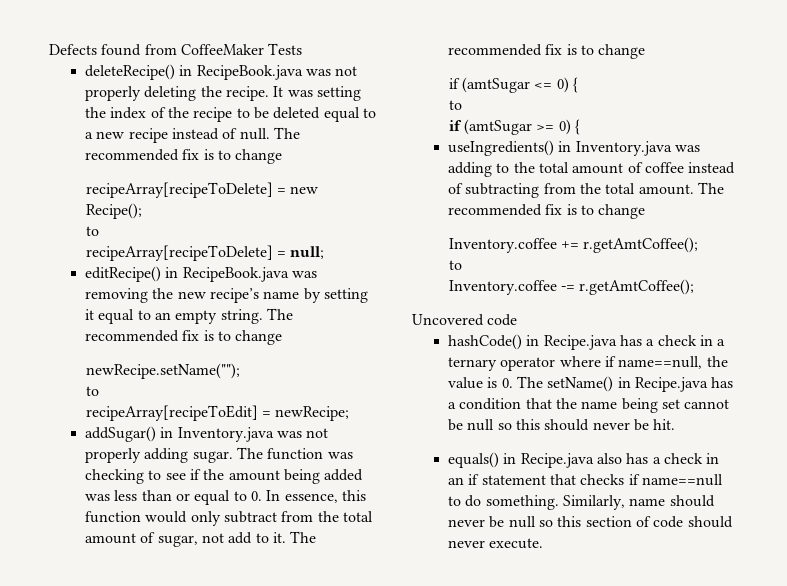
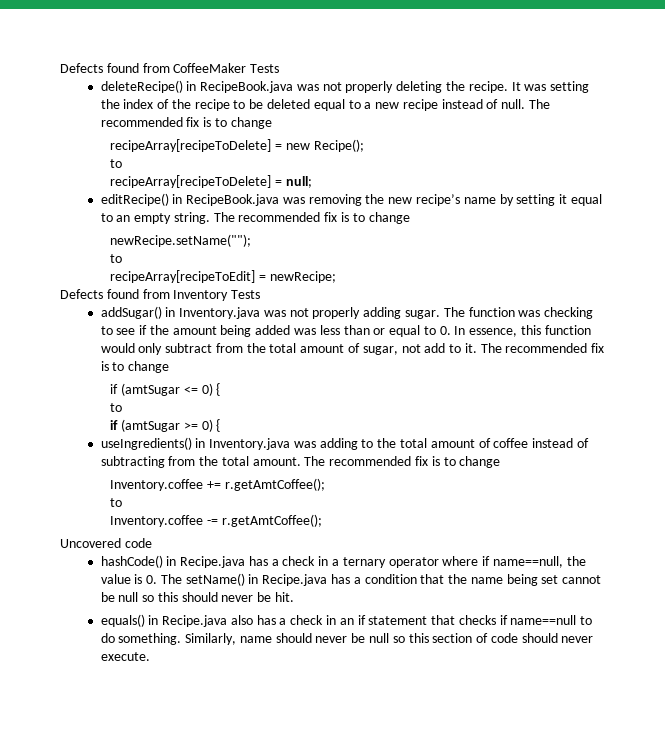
+ Defects found from Inventory Tests

